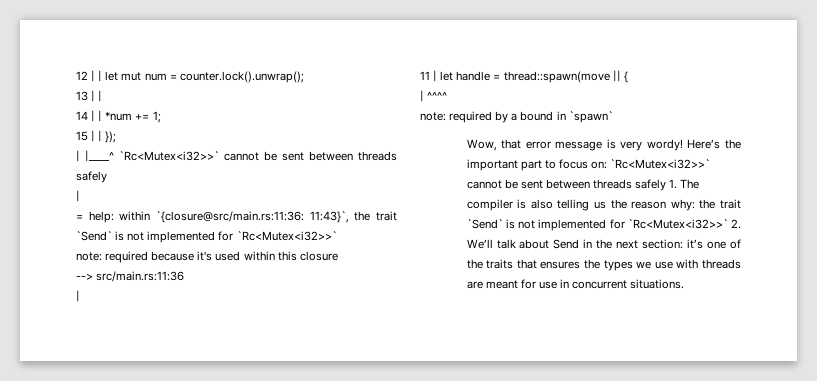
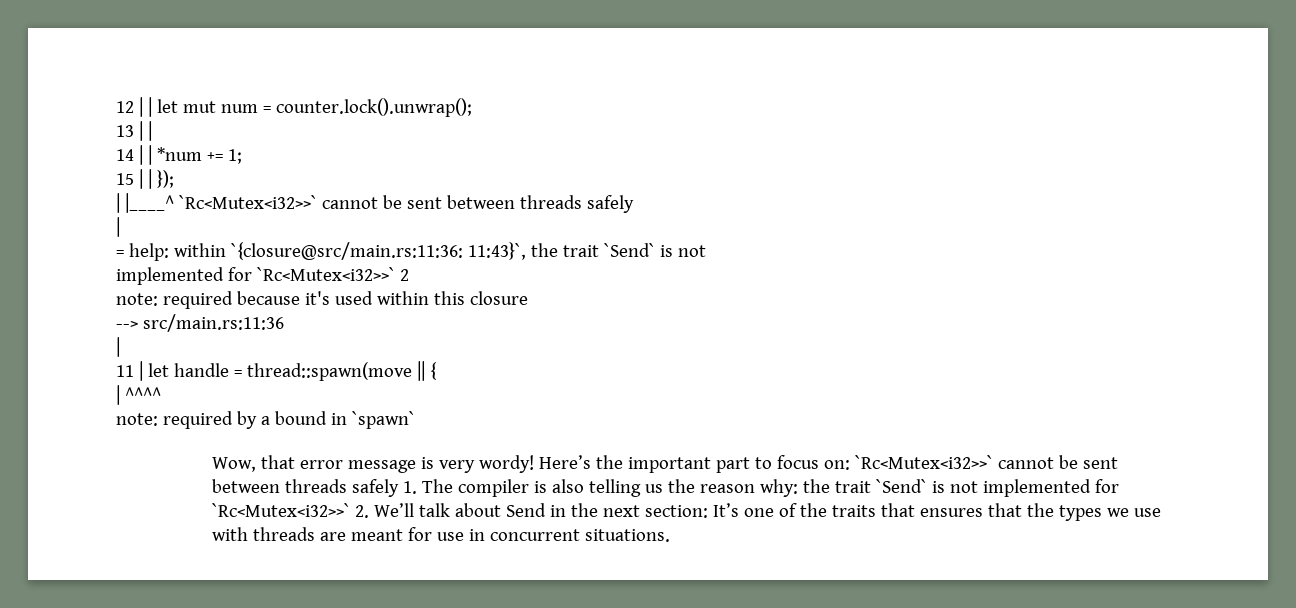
- = help: within `{closure@src/main.rs:11:36: 11:43}`, the trait `Send` is not implemented for `Rc<Mutex<i32>>`
+ = help: within `{closure@src/main.rs:11:36: 11:43}`, the trait `Send` is not
+ implemented for `Rc<Mutex<i32>>` 2
- Here’s the important part to focus on: `Rc<Mutex<i32>>` cannot be sent between threads safely 1. The compiler is also telling us the reason why: the trait `Send` is not implemented for `Rc<Mutex<i32>>` 2. We’ll talk about Send in the next section: it’s one of the traits that ensures the types we use with threads are meant for use in concurrent situations.
+ Here’s the important part to focus on: `Rc<Mutex<i32>>` cannot be sent between threads safely 1. The compiler is also telling us the reason why: the trait `Send` is not implemented for `Rc<Mutex<i32>>` 2. We’ll talk about Send in the next section: It’s one of the traits that ensures that the types we use with threads are meant for use in concurrent situations.

